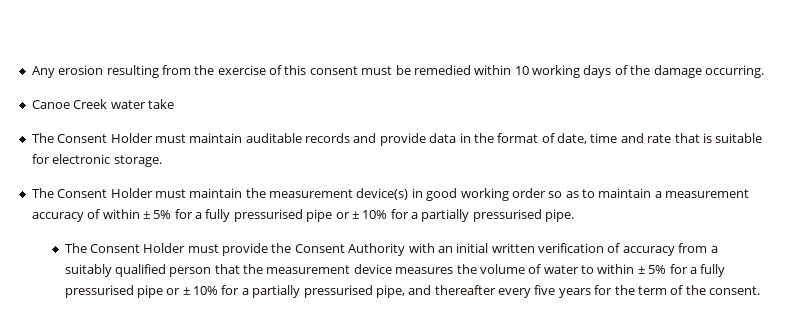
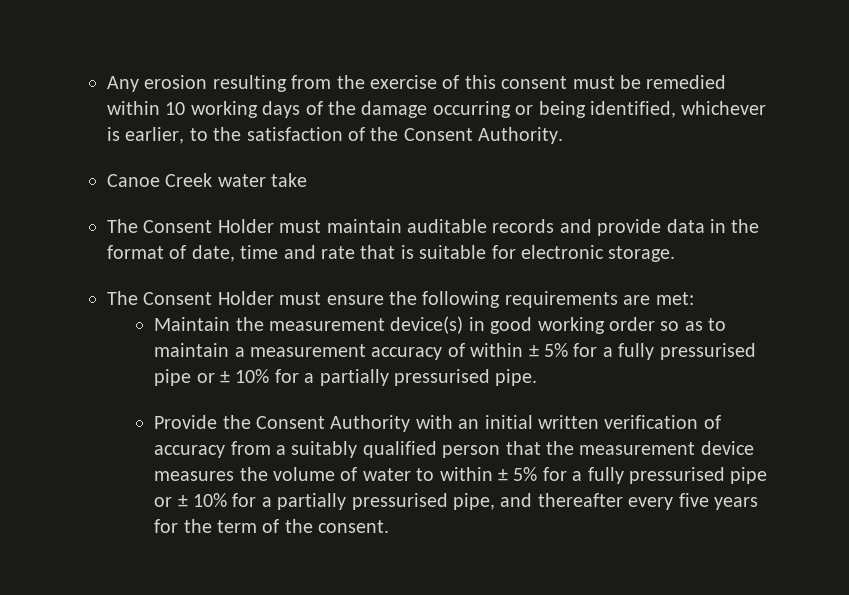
- Any erosion resulting from the exercise of this consent must be remedied within 10 working days of the damage occurring.
+ Any erosion resulting from the exercise of this consent must be remedied within 10 working days of the damage occurring or being identified, whichever is earlier, to the satisfaction of the Consent Authority.
- The Consent Holder must maintain the measurement device(s) in good working order so as to maintain a measurement accuracy of within ± 5% for a fully pressurised pipe or ± 10% for a partially pressurised pipe.
+ The Consent Holder must ensure the following requirements are met:
+ Maintain the measurement device(s) in good working order so as to maintain a measurement accuracy of within ± 5% for a fully pressurised pipe or ± 10% for a partially pressurised pipe.
- The Consent Holder must provide the Consent Authority with an initial written verification of accuracy from a suitably qualified person that the measurement device measures the volume of water to within ± 5% for a fully pressurised pipe or ± 10% for a partially pressurised pipe, and thereafter every five years for the term of the consent.
+ Provide the Consent Authority with an initial written verification of accuracy from a suitably qualified person that the measurement device measures the volume of water to within ± 5% for a fully pressurised pipe or ± 10% for a partially pressurised pipe, and thereafter every five years for the term of the consent.

